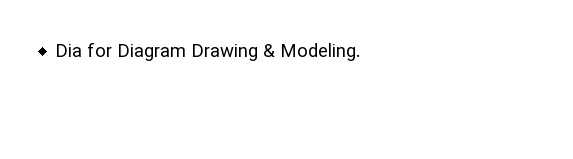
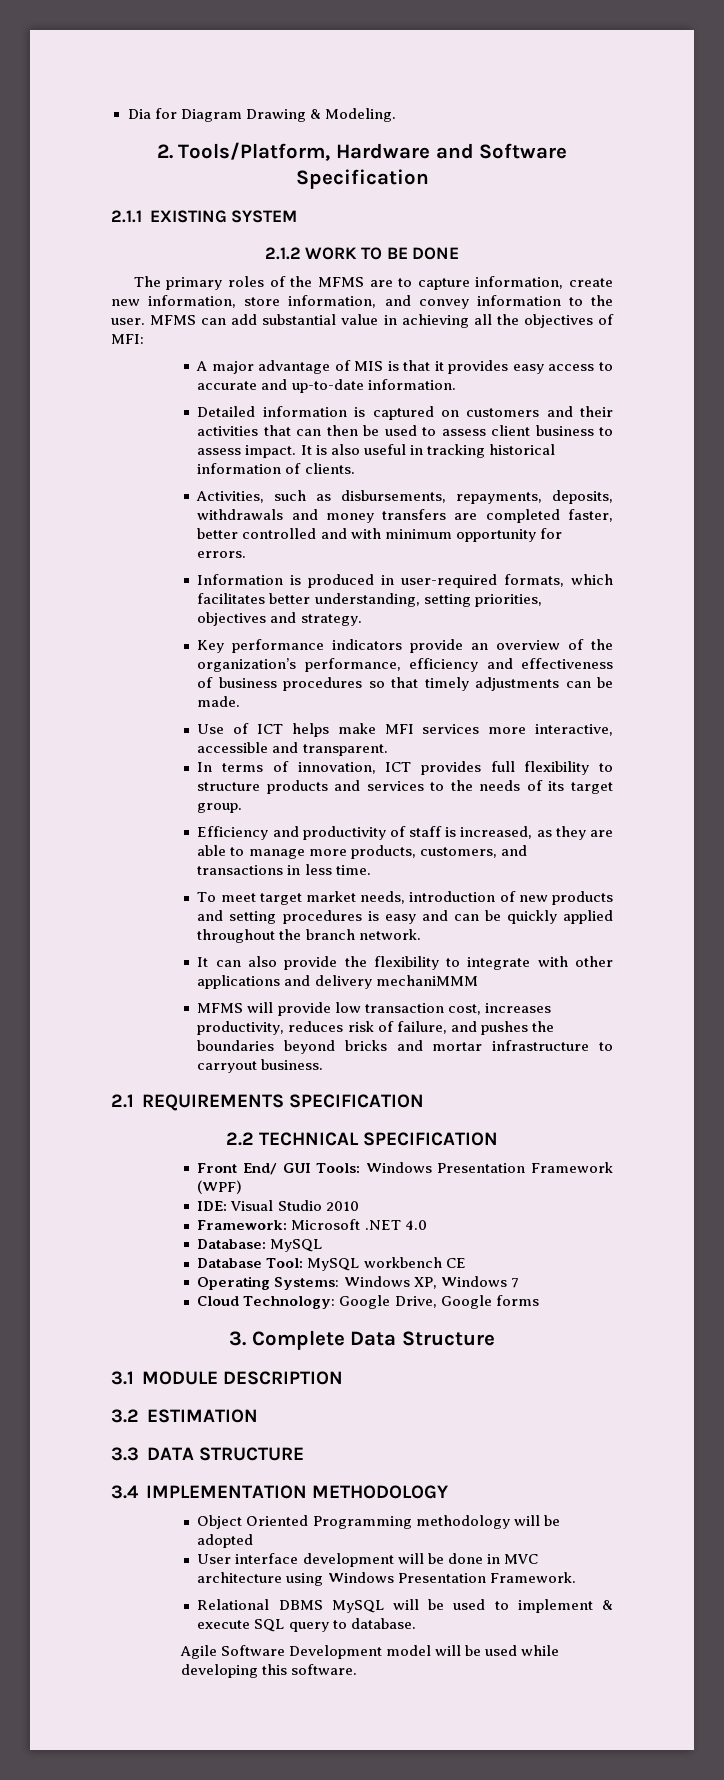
+ 2. Tools/Platform, Hardware and Software Specification
+ 2.1.1 EXISTING SYSTEM
+ 2.1.2 WORK TO BE DONE
+ The primary roles of the MFMS are to capture information, create new information, store information, and convey information to the user. MFMS can add substantial value in achieving all the objectives of MFI:
+ A major advantage of MIS is that it provides easy access to accurate and up-to-date information.
+ Detailed information is captured on customers and their activities that can then be used to assess client business to assess impact. It is also useful in tracking historical information of clients.
+ Activities, such as disbursements, repayments, deposits, withdrawals and money transfers are completed faster, better controlled and with minimum opportunity for errors.
+ Information is produced in user-required formats, which facilitates better understanding, setting priorities, objectives and strategy.
+ Key performance indicators provide an overview of the organization’s performance, efficiency and effectiveness of business procedures so that timely adjustments can be made.
+ Use of ICT helps make MFI services more interactive, accessible and transparent.
+ In terms of innovation, ICT provides full flexibility to structure products and services to the needs of its target group.
+ Efficiency and productivity of staff is increased, as they are able to manage more products, customers, and transactions in less time.
+ To meet target market needs, introduction of new products and setting procedures is easy and can be quickly applied throughout the branch network.
+ It can also provide the flexibility to integrate with other applications and delivery mechaniMMM
+ MFMS will provide low transaction cost, increases productivity, reduces risk of failure, and pushes the boundaries beyond bricks and mortar infrastructure to carryout business.
+ 2.1 REQUIREMENTS SPECIFICATION
+ 2.2 TECHNICAL SPECIFICATION
+ Front End/ GUI Tools: Windows Presentation Framework (WPF)
+ IDE: Visual Studio 2010
+ Framework: Microsoft .NET 4.0
+ Database: MySQL
+ Database Tool: MySQL workbench CE
+ Operating Systems: Windows XP, Windows 7
+ Cloud Technology: Google Drive, Google forms
+ 3. Complete Data Structure
+ 3.1 MODULE DESCRIPTION
+ 3.2 ESTIMATION
+ 3.3 DATA STRUCTURE
+ 3.4 IMPLEMENTATION METHODOLOGY
+ Object Oriented Programming methodology will be adopted
+ User interface development will be done in MVC architecture using Windows Presentation Framework.
+ Relational DBMS MySQL will be used to implement & execute SQL query to database.
+ Agile Software Development model will be used while developing this software.

